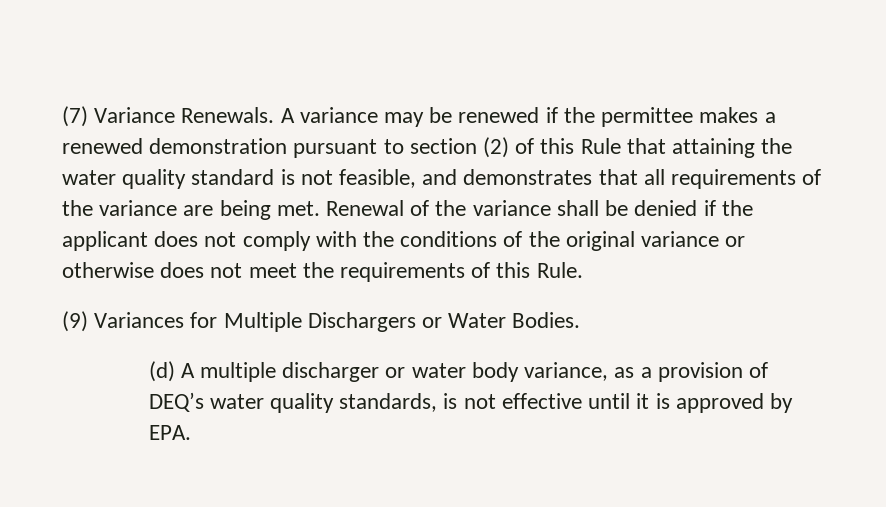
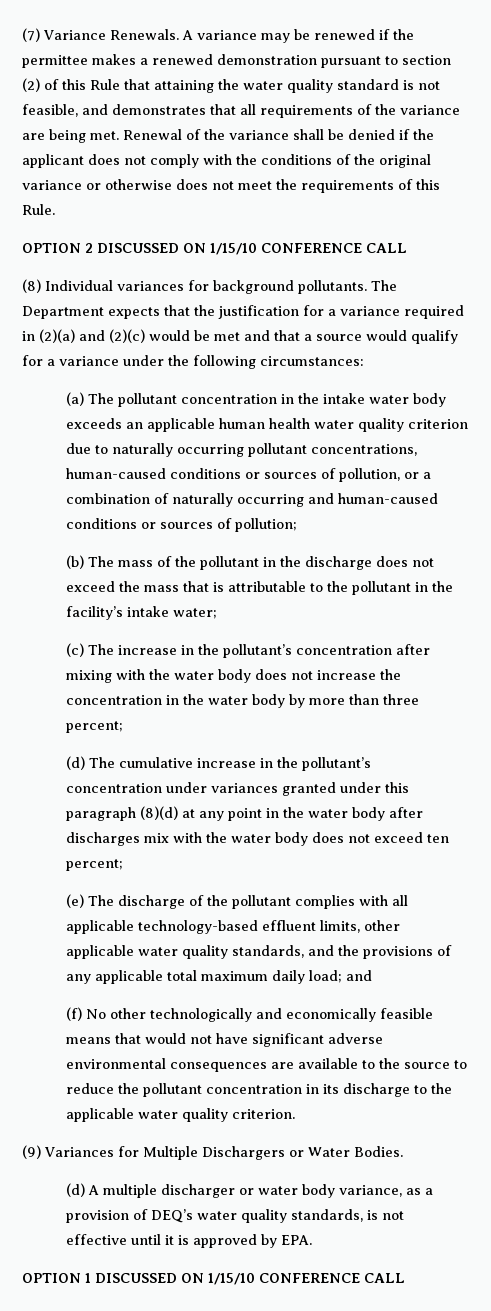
+ OPTION 2 DISCUSSED ON 1/15/10 CONFERENCE CALL
+ (8) Individual variances for background pollutants. The Department expects that the justification for a variance required in (2)(a) and (2)(c) would be met and that a source would qualify for a variance under the following circumstances:
+ (a) The pollutant concentration in the intake water body exceeds an applicable human health water quality criterion due to naturally occurring pollutant concentrations, human-caused conditions or sources of pollution, or a combination of naturally occurring and human-caused conditions or sources of pollution;
+ (b) The mass of the pollutant in the discharge does not exceed the mass that is attributable to the pollutant in the facility’s intake water;
+ (c) The increase in the pollutant’s concentration after mixing with the water body does not increase the concentration in the water body by more than three percent;
+ (d) The cumulative increase in the pollutant’s concentration under variances granted under this paragraph (8)(d) at any point in the water body after discharges mix with the water body does not exceed ten percent;
+ (e) The discharge of the pollutant complies with all applicable technology-based effluent limits, other applicable water quality standards, and the provisions of any applicable total maximum daily load; and
+ (f) No other technologically and economically feasible means that would not have significant adverse environmental consequences are available to the source to reduce the pollutant concentration in its discharge to the applicable water quality criterion.
+ OPTION 1 DISCUSSED ON 1/15/10 CONFERENCE CALL

